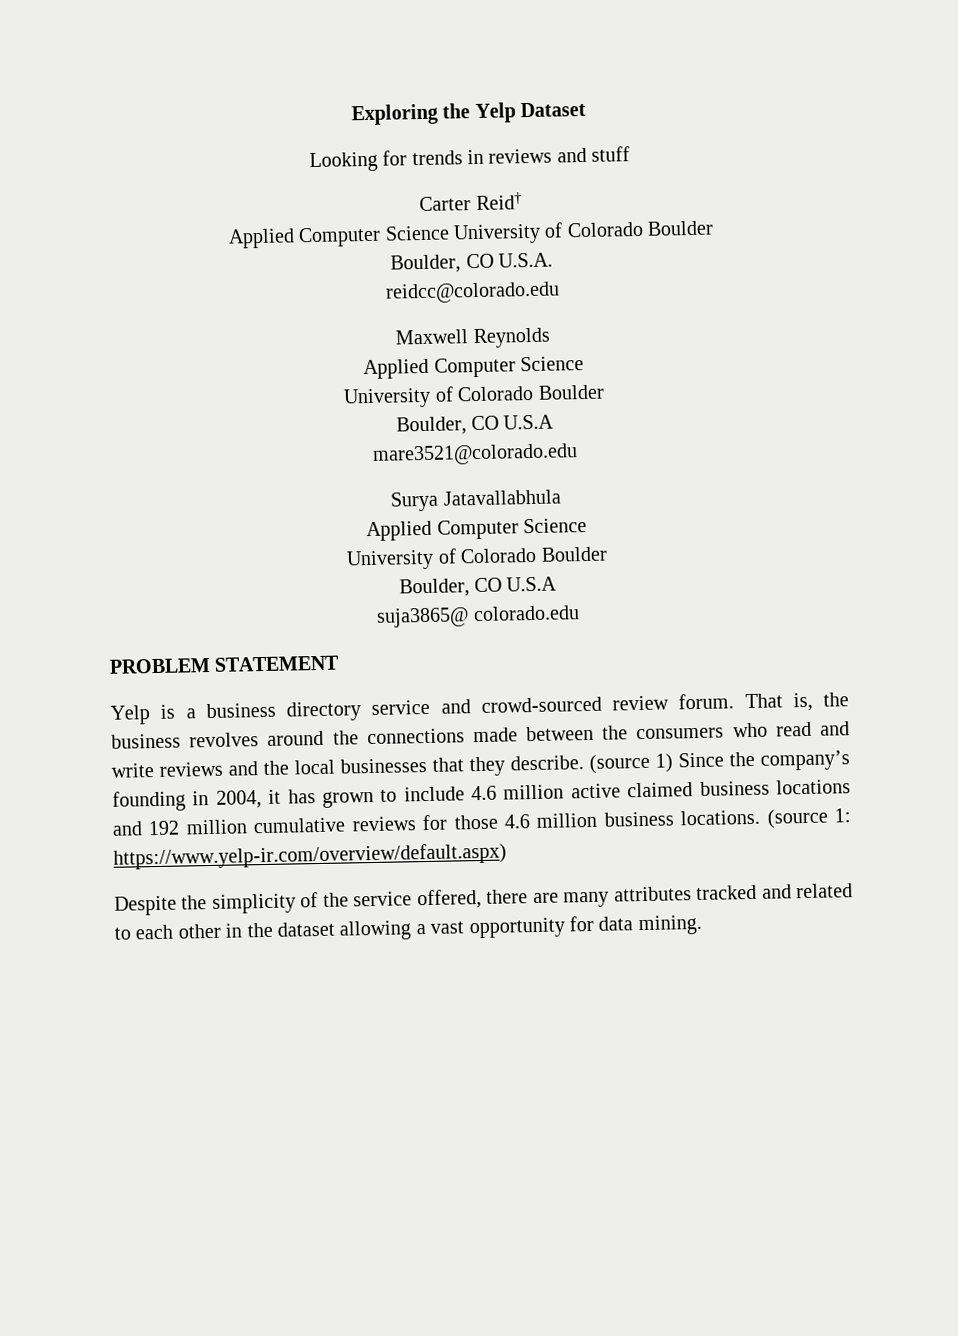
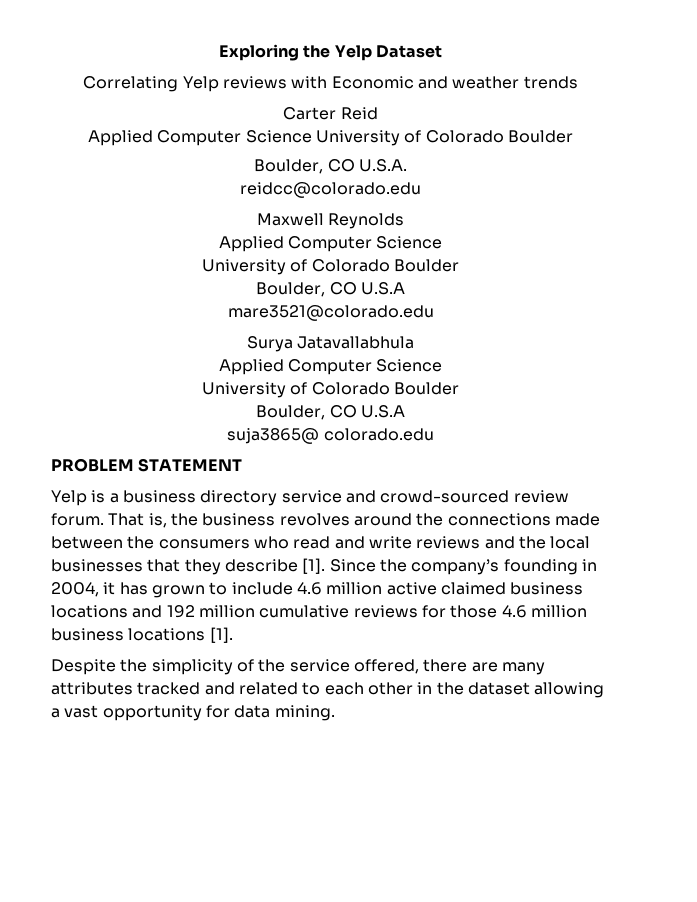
- Looking for trends in reviews and stuff
+ Correlating Yelp reviews with Economic and weather trends
- Carter Reid†
+ Carter Reid
- That is, the business revolves around the connections made between the consumers who read and write reviews and the local businesses that they describe. (source 1) Since the company’s founding in 2004, it has grown to include 4.6 million active claimed business locations and 192 million cumulative reviews for those 4.6 million business locations. (source 1: https://www.yelp-ir.com/overview/default.aspx)
+ That is, the business revolves around the connections made between the consumers who read and write reviews and the local businesses that they describe [1]. Since the company’s founding in 2004, it has grown to include 4.6 million active claimed business locations and 192 million cumulative reviews for those 4.6 million business locations [1].

